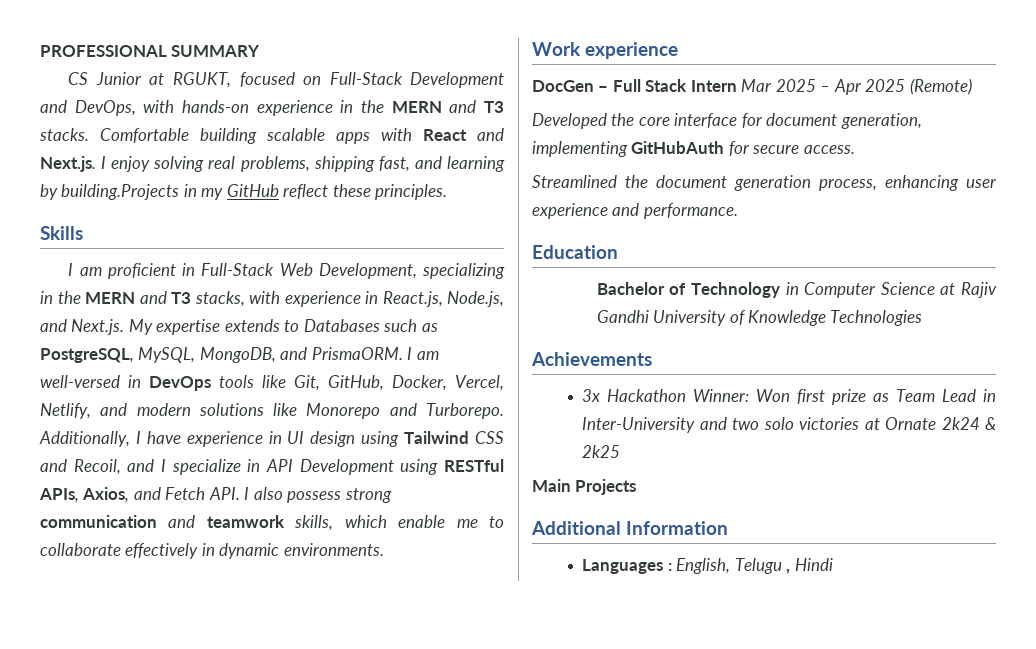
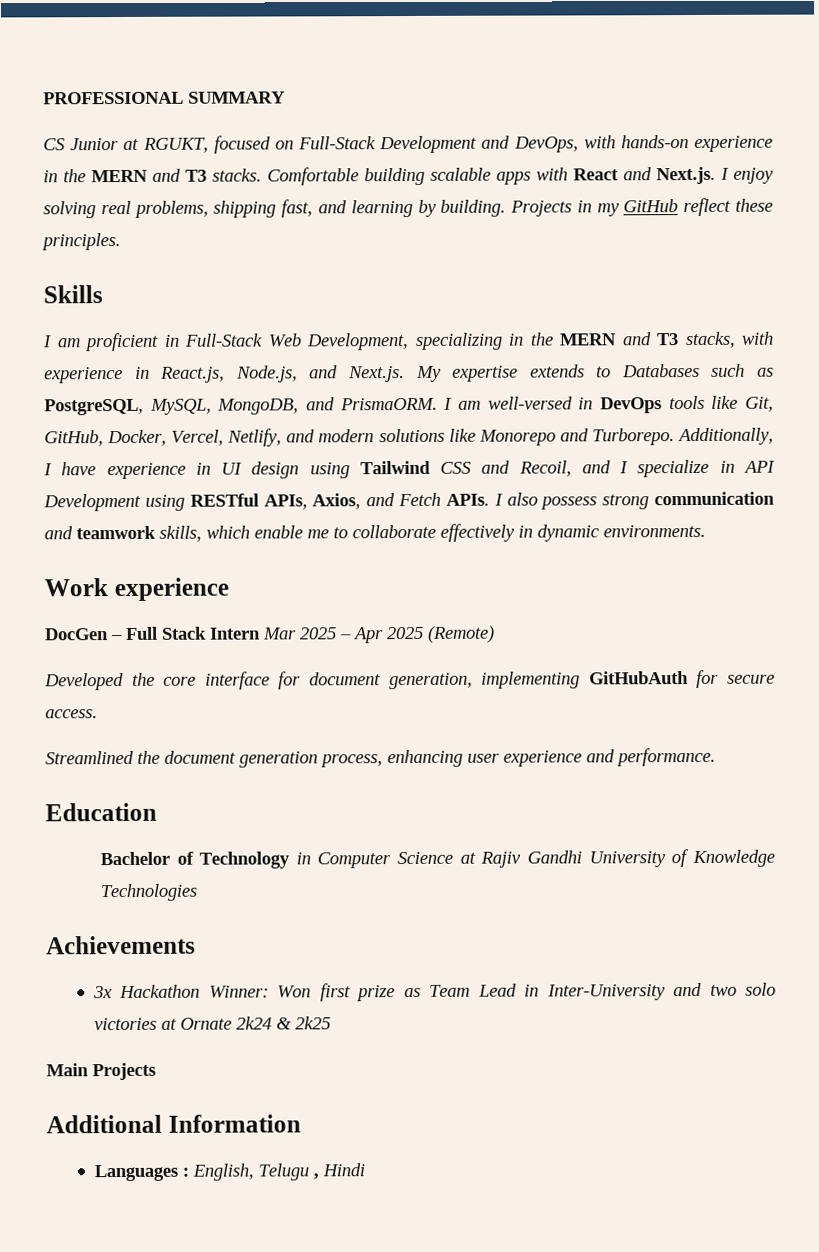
- Comfortable building scalable apps with React and Next.js. I enjoy solving real problems, shipping fast, and learning by building.Projects in my GitHub reflect these principles.
+ Comfortable building scalable apps with React and Next.js. I enjoy solving real problems, shipping fast, and learning by building. Projects in my GitHub reflect these principles.
- Additionally, I have experience in UI design using Tailwind CSS and Recoil, and I specialize in API Development using RESTful APIs, Axios, and Fetch API. I also possess strong communication and teamwork skills, which enable me to collaborate effectively in dynamic environments.
+ Additionally, I have experience in UI design using Tailwind CSS and Recoil, and I specialize in API Development using RESTful APIs, Axios, and Fetch APIs. I also possess strong communication and teamwork skills, which enable me to collaborate effectively in dynamic environments.

